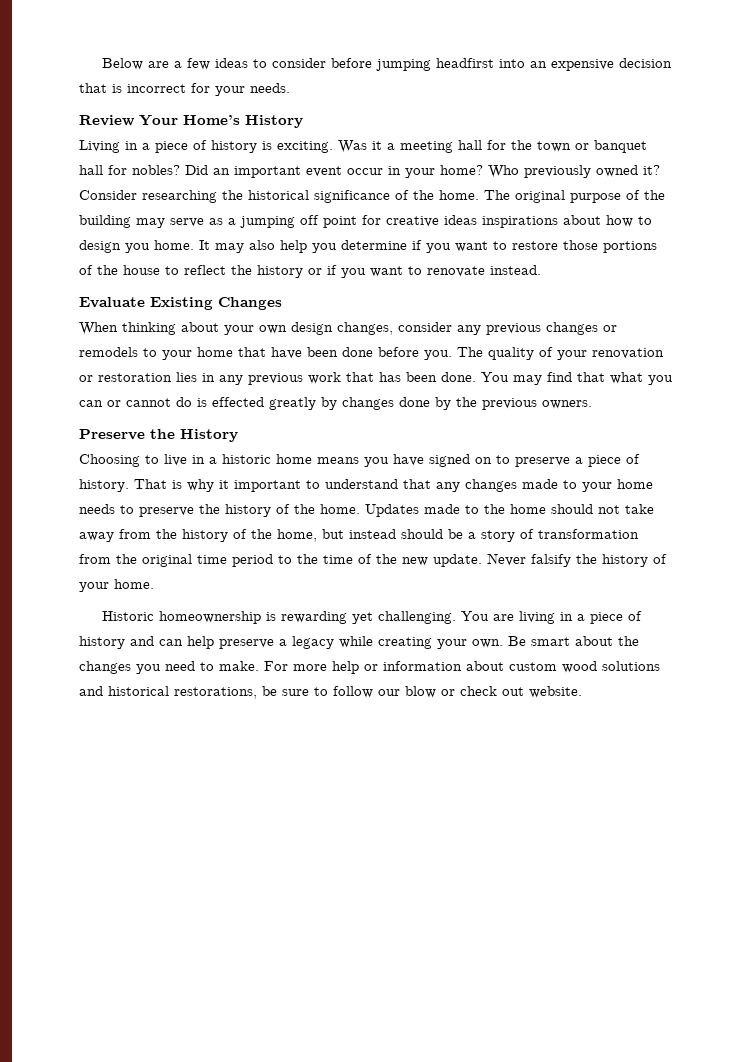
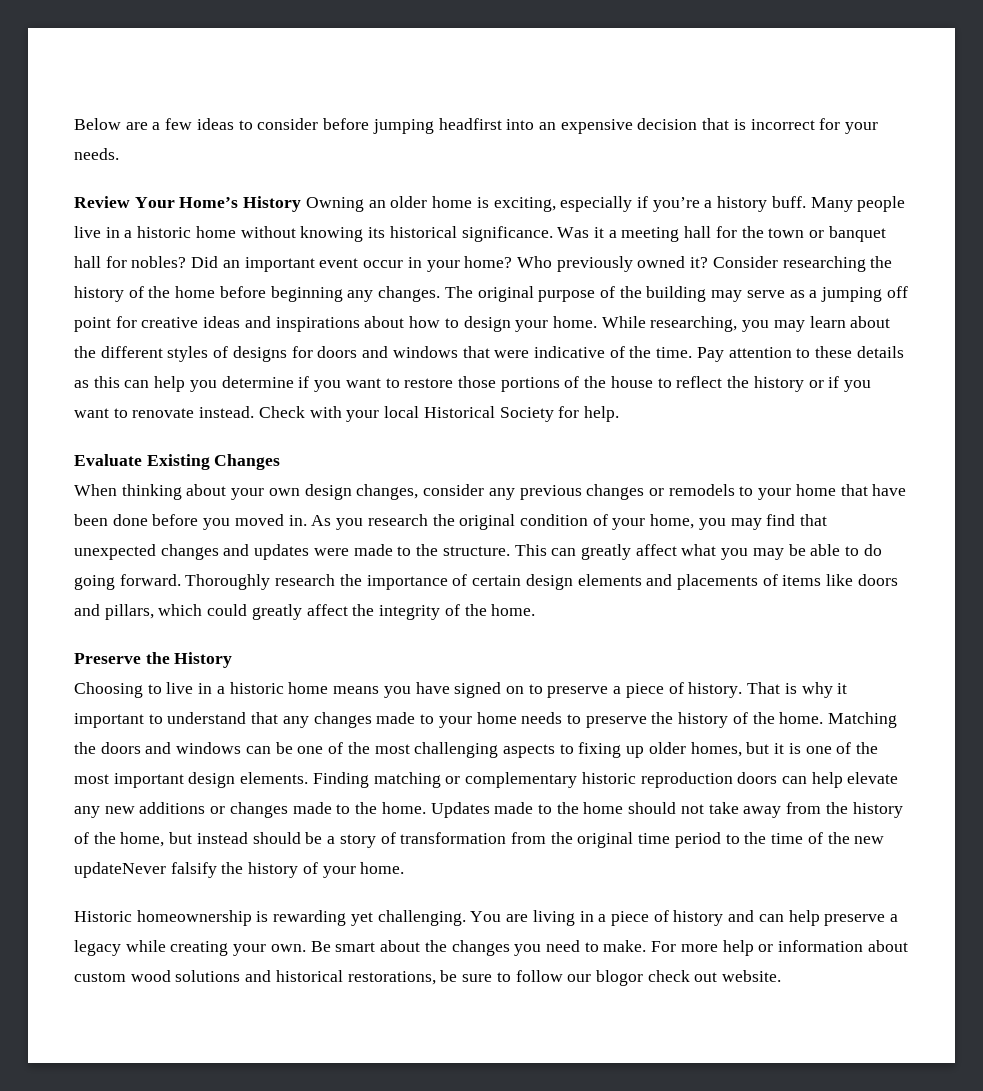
- Review Your Home’s History
- Living in a piece of history is exciting.
+ Review Your Home’s History Owning an older home is exciting, especially if you’re a history buff. Many people live in a historic home without knowing its historical significance.
- Consider researching the historical significance of the home.
+ Consider researching the history of the home before beginning any changes.
- The original purpose of the building may serve as a jumping off point for creative ideas inspirations about how to design you home. It may also help you determine if you want to restore those portions of the house to reflect the history or if you want to renovate instead.
+ The original purpose of the building may serve as a jumping off point for creative ideas and inspirations about how to design your home. While researching, you may learn about the different styles of designs for doors and windows that were indicative of the time. Pay attention to these details as this can help you determine if you want to restore those portions of the house to reflect the history or if you want to renovate instead. Check with your local Historical Society for help.
- When thinking about your own design changes, consider any previous changes or remodels to your home that have been done before you. The quality of your renovation or restoration lies in any previous work that has been done. You may find that what you can or cannot do is effected greatly by changes done by the previous owners.
+ When thinking about your own design changes, consider any previous changes or remodels to your home that have been done before you moved in. As you research the original condition of your home, you may find that unexpected changes and updates were made to the structure. This can greatly affect what you may be able to do going forward. Thoroughly research the importance of certain design elements and placements of items like doors and pillars, which could greatly affect the integrity of the home.
+ Matching the doors and windows can be one of the most challenging aspects to fixing up older homes, but it is one of the most important design elements. Finding matching or complementary historic reproduction doors can help elevate any new additions or changes made to the home.
- Updates made to the home should not take away from the history of the home, but instead should be a story of transformation from the original time period to the time of the new update. Never falsify the history of your home.
+ Updates made to the home should not take away from the history of the home, but instead should be a story of transformation from the original time period to the time of the new updateNever falsify the history of your home.
- For more help or information about custom wood solutions and historical restorations, be sure to follow our blow or check out website.
+ For more help or information about custom wood solutions and historical restorations, be sure to follow our blogor check out website.

